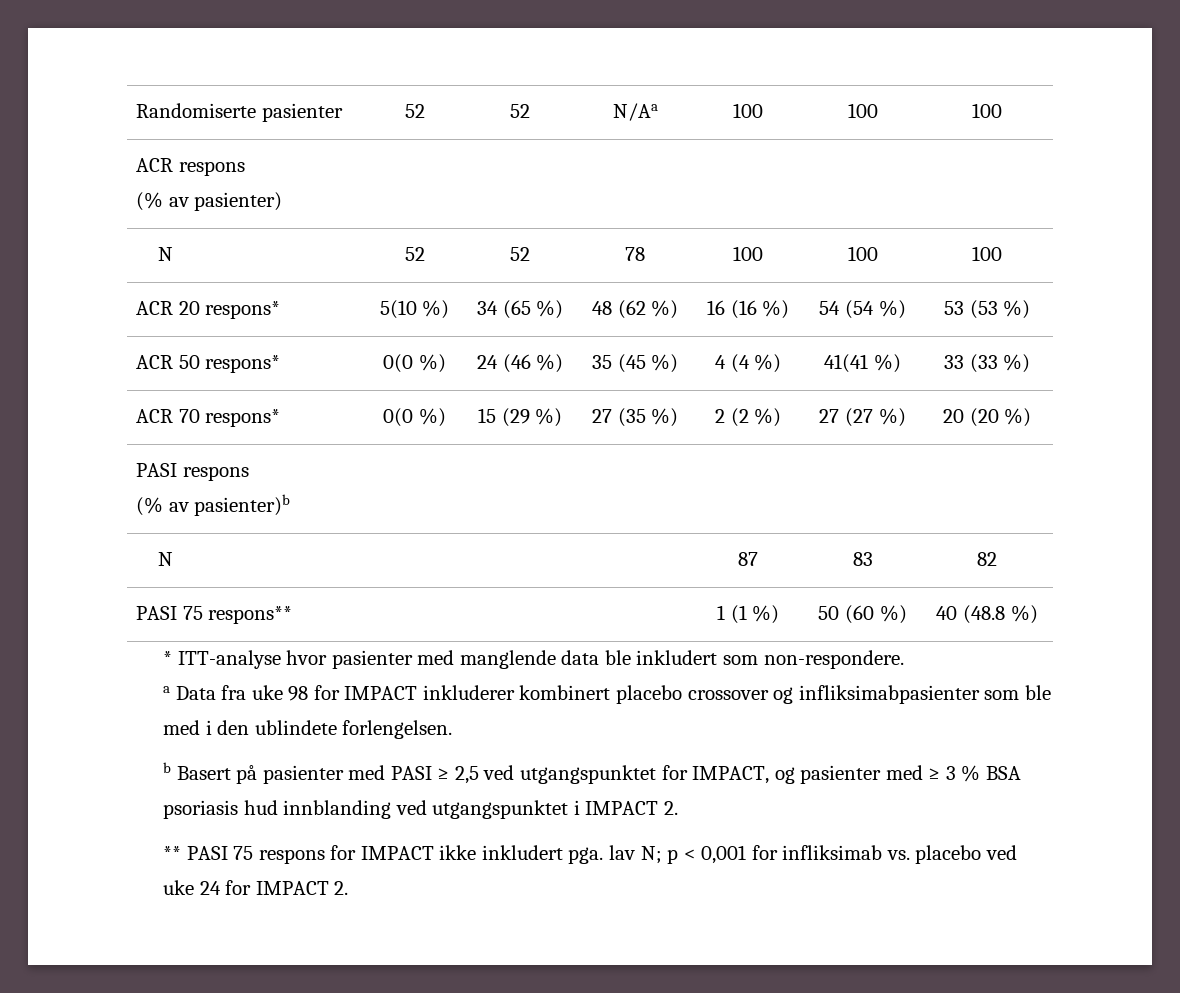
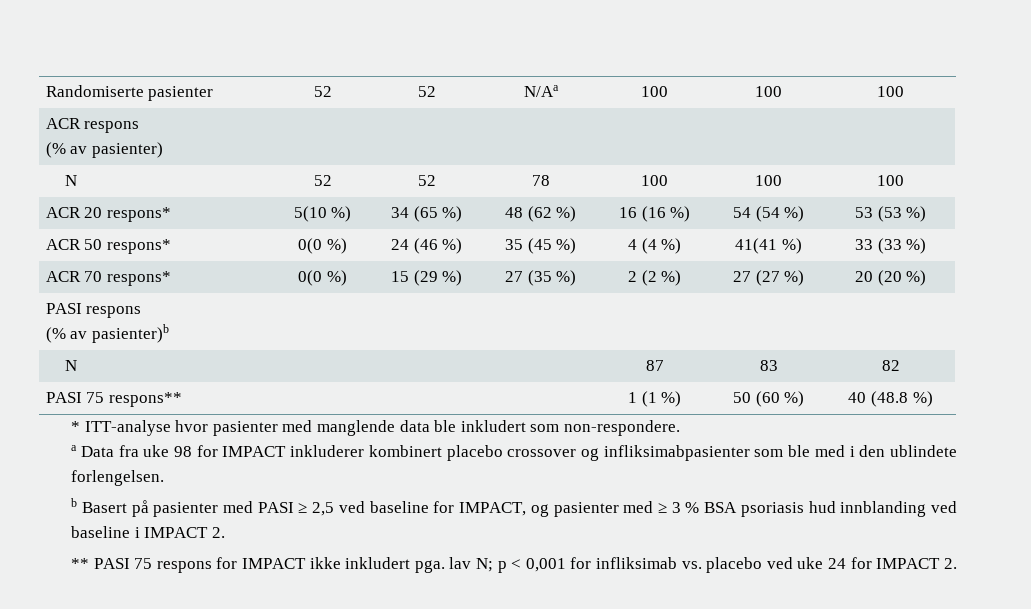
- b Basert på pasienter med PASI ≥ 2,5 ved utgangspunktet for IMPACT, og pasienter med ≥ 3 % BSA psoriasis hud innblanding ved utgangspunktet i IMPACT 2.
+ b Basert på pasienter med PASI ≥ 2,5 ved baseline for IMPACT, og pasienter med ≥ 3 % BSA psoriasis hud innblanding ved baseline i IMPACT 2.

